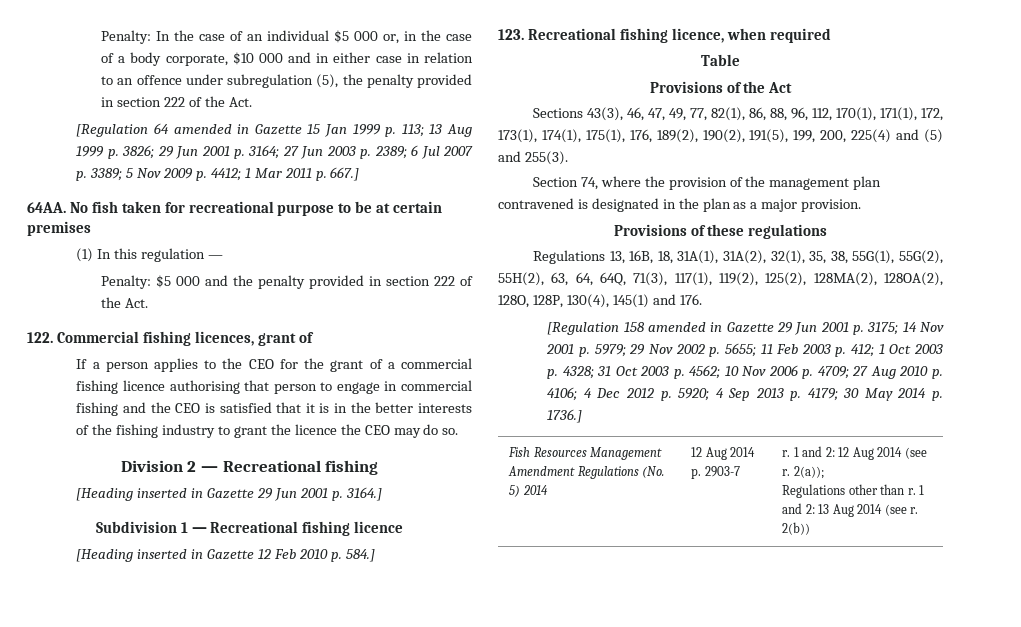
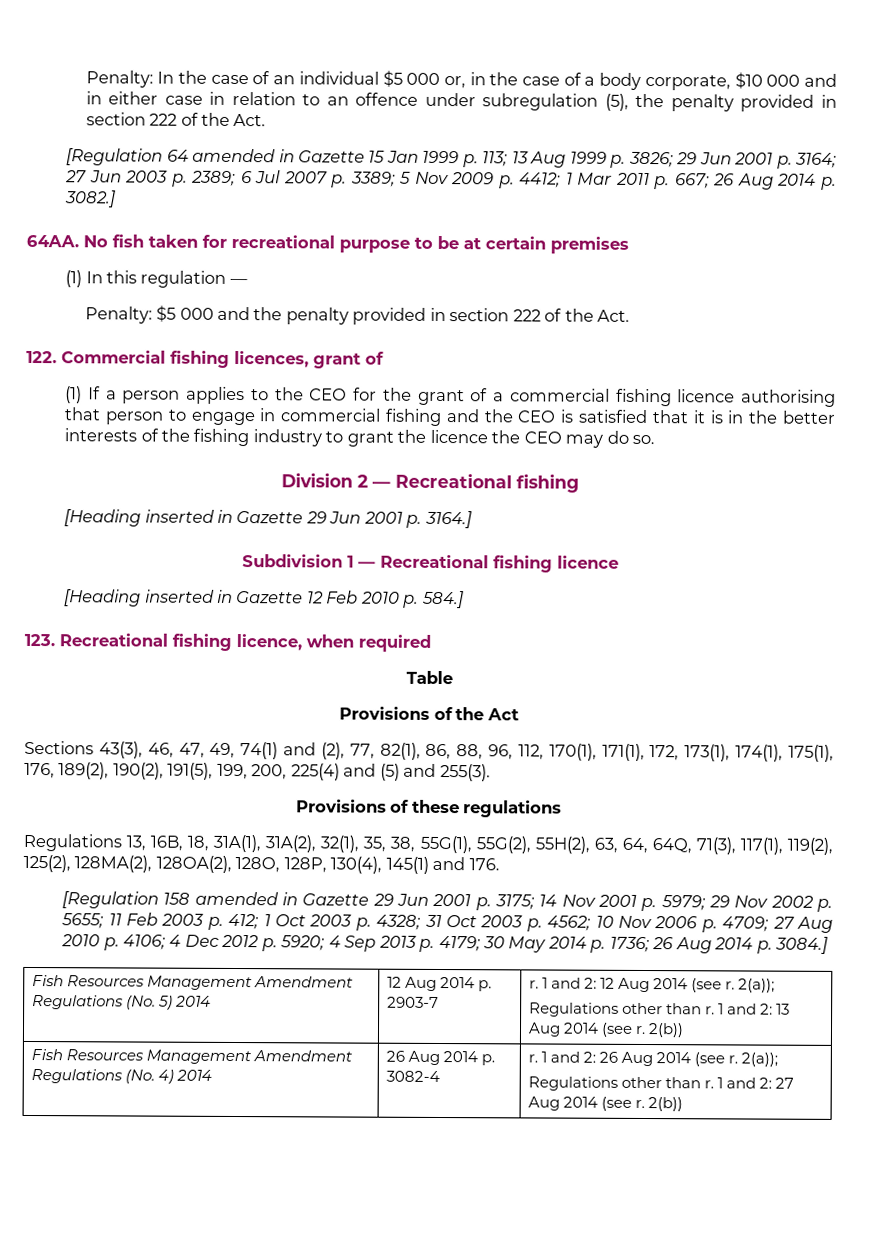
- [Regulation 64 amended in Gazette 15 Jan 1999 p. 113; 13 Aug 1999 p. 3826; 29 Jun 2001 p. 3164; 27 Jun 2003 p. 2389; 6 Jul 2007 p. 3389; 5 Nov 2009 p. 4412; 1 Mar 2011 p. 667.]
+ [Regulation 64 amended in Gazette 15 Jan 1999 p. 113; 13 Aug 1999 p. 3826; 29 Jun 2001 p. 3164; 27 Jun 2003 p. 2389; 6 Jul 2007 p. 3389; 5 Nov 2009 p. 4412; 1 Mar 2011 p. 667; 26 Aug 2014 p. 3082.]
- If a person applies to the CEO for the grant of a commercial fishing licence authorising that person to engage in commercial fishing and the CEO is satisfied that it is in the better interests of the fishing industry to grant the licence the CEO may do so.
+ (1) If a person applies to the CEO for the grant of a commercial fishing licence authorising that person to engage in commercial fishing and the CEO is satisfied that it is in the better interests of the fishing industry to grant the licence the CEO may do so.
- Sections 43(3), 46, 47, 49, 77, 82(1), 86, 88, 96, 112, 170(1), 171(1), 172, 173(1), 174(1), 175(1), 176, 189(2), 190(2), 191(5), 199, 200, 225(4) and (5) and 255(3).
+ Sections 43(3), 46, 47, 49, 74(1) and (2), 77, 82(1), 86, 88, 96, 112, 170(1), 171(1), 172, 173(1), 174(1), 175(1), 176, 189(2), 190(2), 191(5), 199, 200, 225(4) and (5) and 255(3).
- Section 74, where the provision of the management plan contravened is designated in the plan as a major provision.
- [Regulation 158 amended in Gazette 29 Jun 2001 p. 3175; 14 Nov 2001 p. 5979; 29 Nov 2002 p. 5655; 11 Feb 2003 p. 412; 1 Oct 2003 p. 4328; 31 Oct 2003 p. 4562; 10 Nov 2006 p. 4709; 27 Aug 2010 p. 4106; 4 Dec 2012 p. 5920; 4 Sep 2013 p. 4179; 30 May 2014 p. 1736.]
+ [Regulation 158 amended in Gazette 29 Jun 2001 p. 3175; 14 Nov 2001 p. 5979; 29 Nov 2002 p. 5655; 11 Feb 2003 p. 412; 1 Oct 2003 p. 4328; 31 Oct 2003 p. 4562; 10 Nov 2006 p. 4709; 27 Aug 2010 p. 4106; 4 Dec 2012 p. 5920; 4 Sep 2013 p. 4179; 30 May 2014 p. 1736; 26 Aug 2014 p. 3084.]
+ Fish Resources Management Amendment Regulations (No. 4) 2014 | 26 Aug 2014 p. 3082-4 | r. 1 and 2: 26 Aug 2014 (see r. 2(a));
+ Regulations other than r. 1 and 2: 27 Aug 2014 (see r. 2(b))

